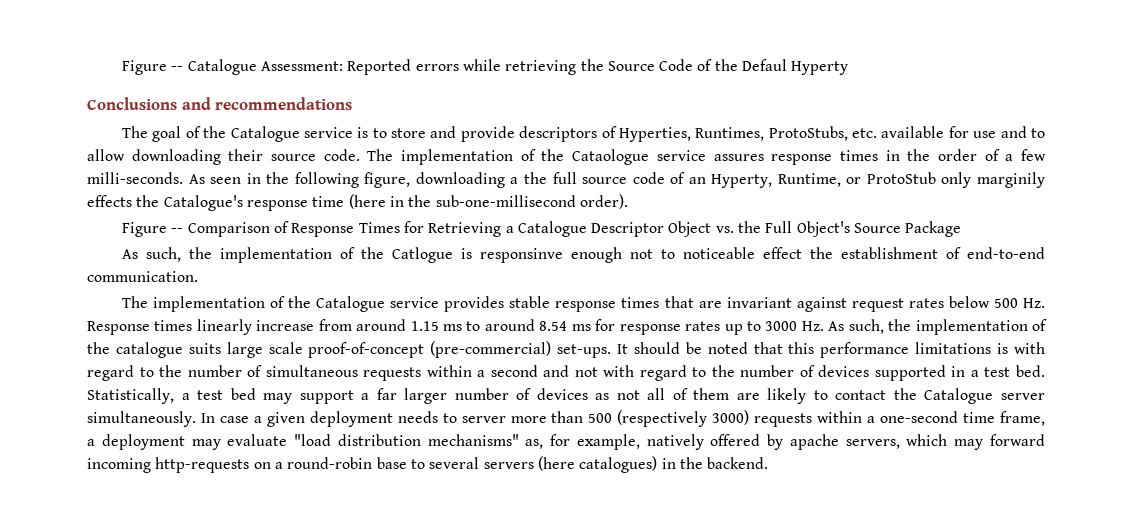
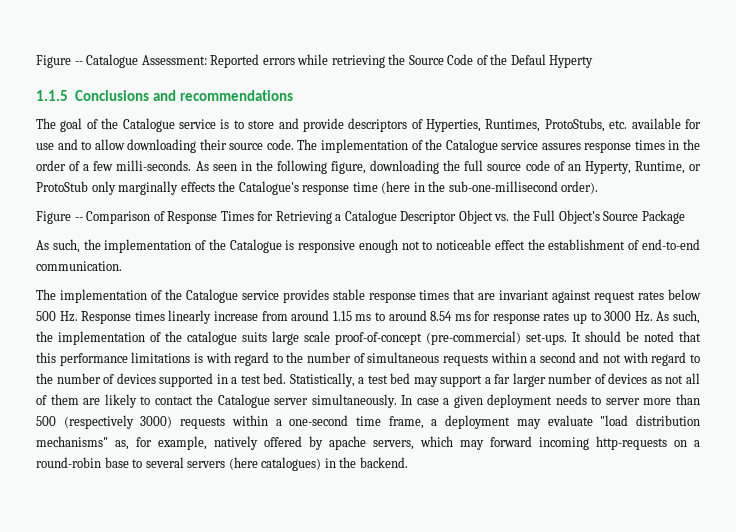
- Conclusions and recommendations
+ 1.1.5 Conclusions and recommendations
- The implementation of the Cataologue service assures response times in the order of a few milli-seconds.
+ The implementation of the Catalogue service assures response times in the order of a few milli-seconds.
- As seen in the following figure, downloading a the full source code of an Hyperty, Runtime, or ProtoStub only marginily effects the Catalogue's response time (here in the sub-one-millisecond order).
+ As seen in the following figure, downloading the full source code of an Hyperty, Runtime, or ProtoStub only marginally effects the Catalogue's response time (here in the sub-one-millisecond order).
- As such, the implementation of the Catlogue is responsinve enough not to noticeable effect the establishment of end-to-end communication.
+ As such, the implementation of the Catalogue is responsive enough not to noticeable effect the establishment of end-to-end communication.

